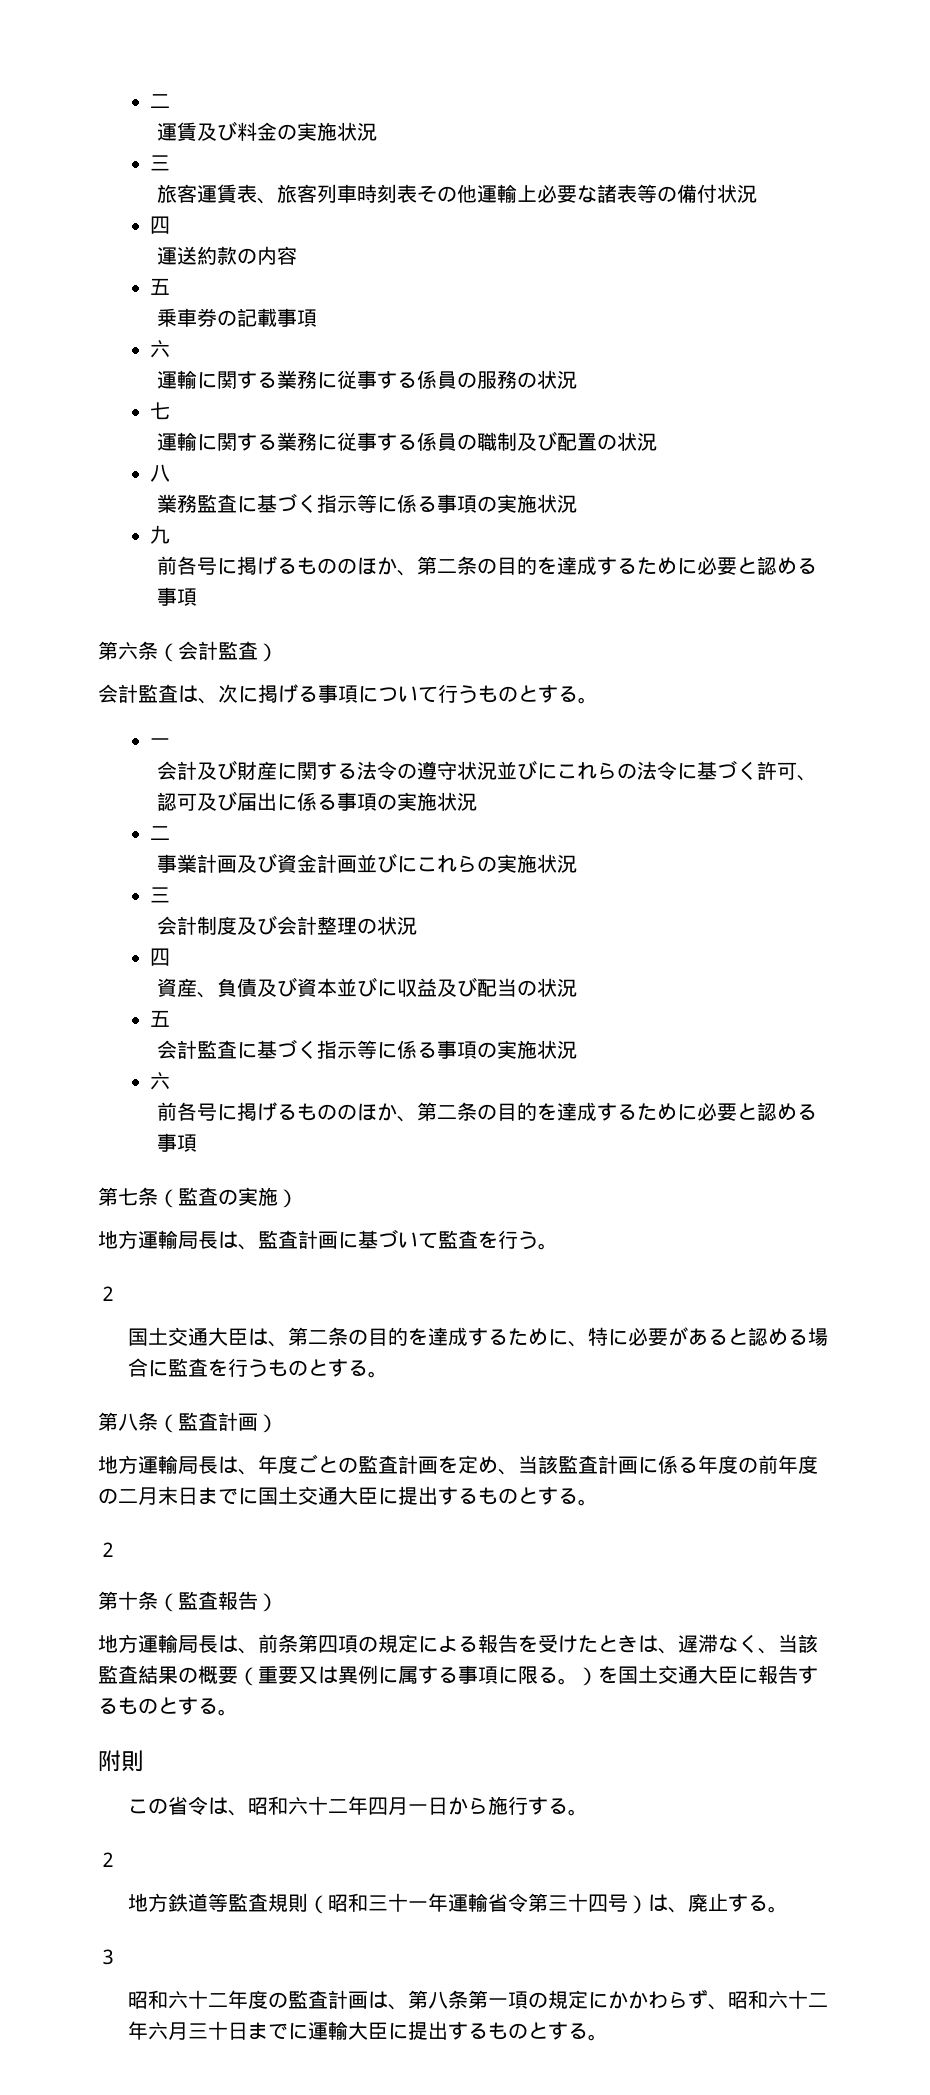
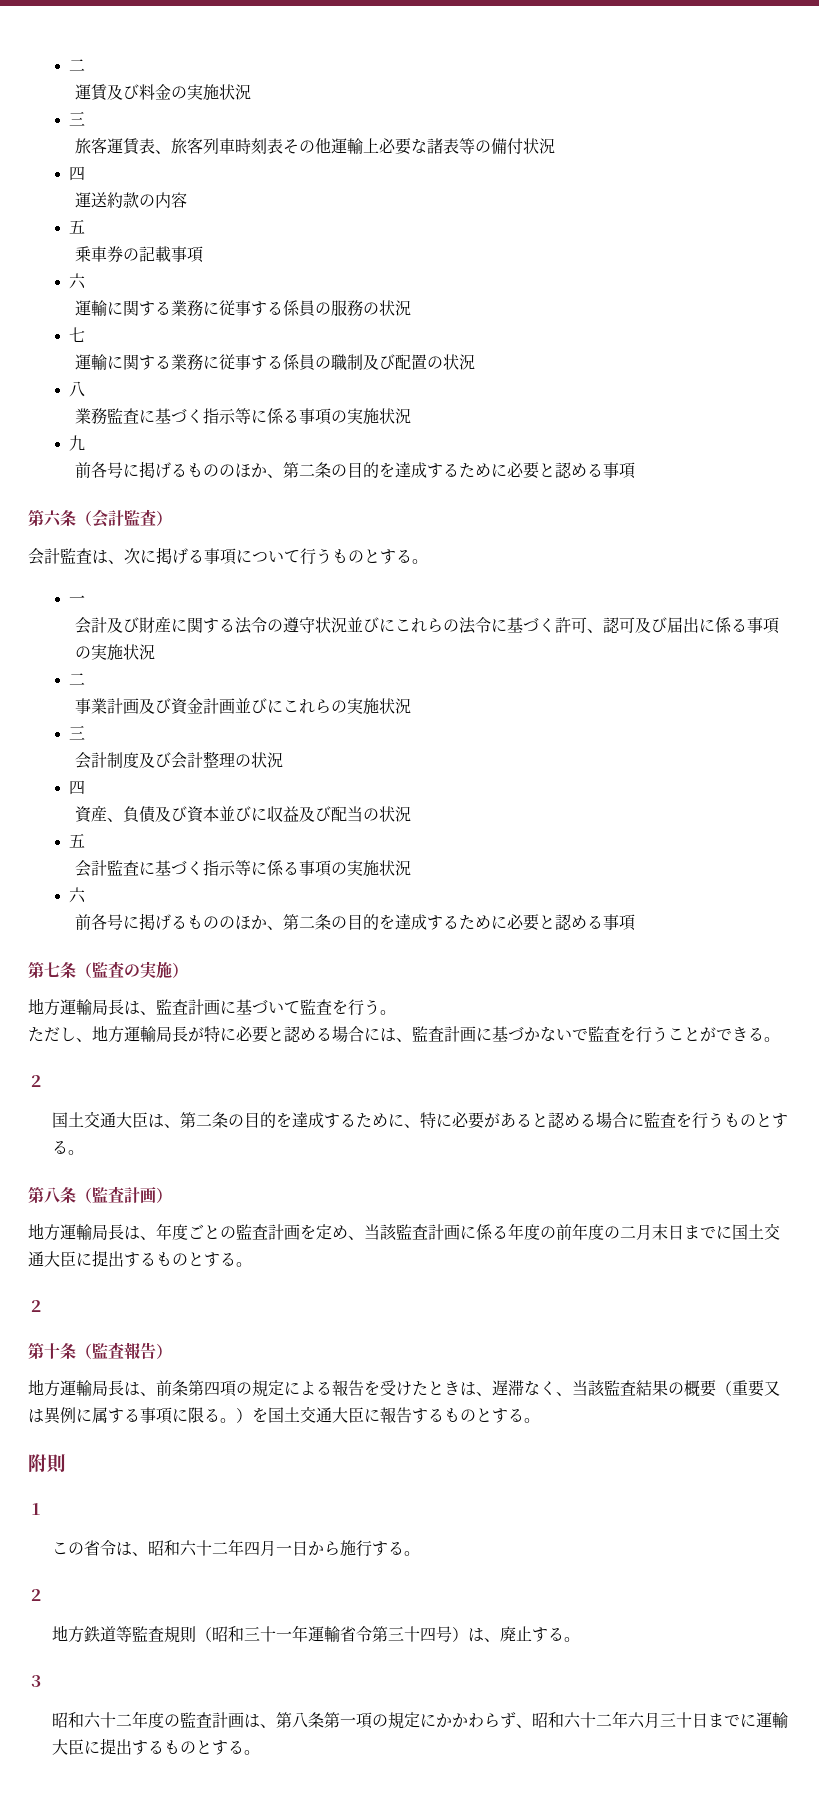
+ ただし、地方運輸局長が特に必要と認める場合には、監査計画に基づかないで監査を行うことができる。
+ １

